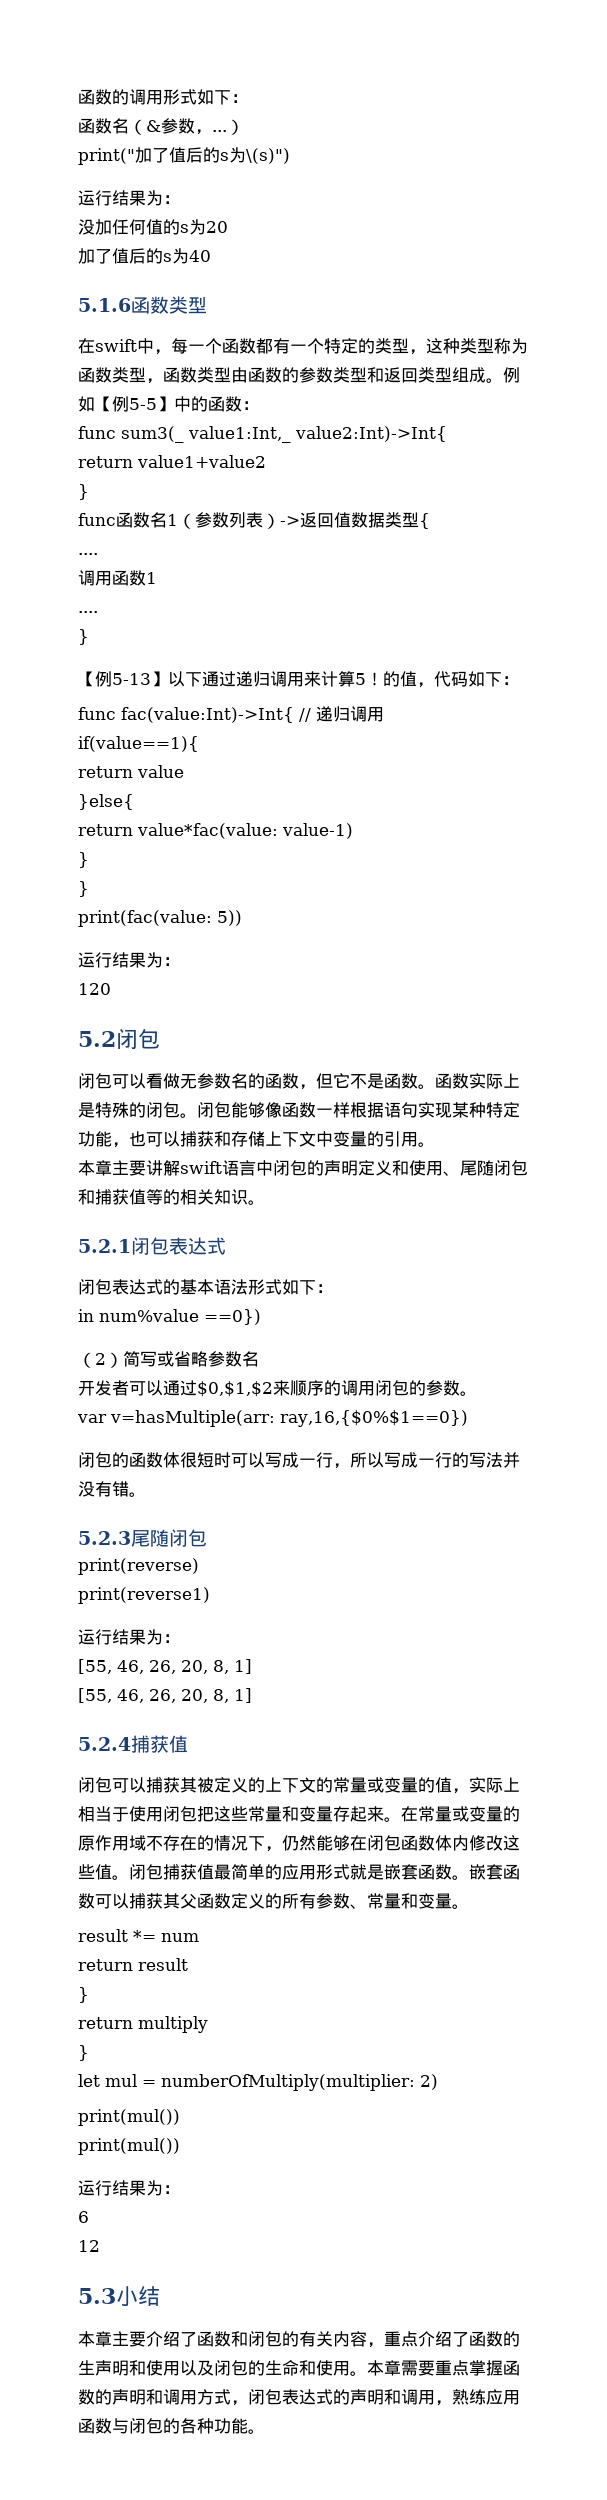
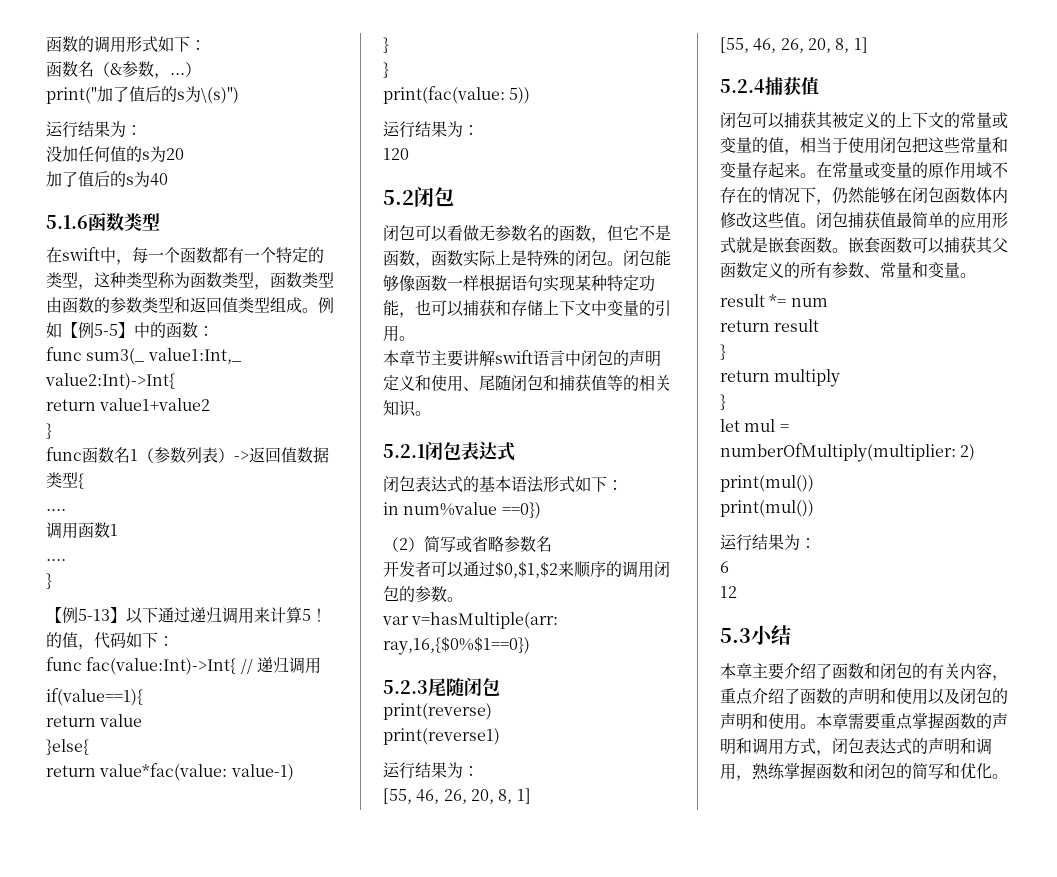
- 在swift中，每一个函数都有一个特定的类型，这种类型称为函数类型，函数类型由函数的参数类型和返回类型组成。
+ 在swift中，每一个函数都有一个特定的类型，这种类型称为函数类型，函数类型由函数的参数类型和返回值类型组成。
- 闭包可以看做无参数名的函数，但它不是函数。函数实际上是特殊的闭包。
+ 闭包可以看做无参数名的函数，但它不是函数，函数实际上是特殊的闭包。
- 本章主要讲解swift语言中闭包的声明定义和使用、尾随闭包和捕获值等的相关知识。
+ 本章节主要讲解swift语言中闭包的声明定义和使用、尾随闭包和捕获值等的相关知识。
- 闭包的函数体很短时可以写成一行，所以写成一行的写法并没有错。
- 闭包可以捕获其被定义的上下文的常量或变量的值，实际上相当于使用闭包把这些常量和变量存起来。
+ 闭包可以捕获其被定义的上下文的常量或变量的值，相当于使用闭包把这些常量和变量存起来。
- 本章主要介绍了函数和闭包的有关内容，重点介绍了函数的生声明和使用以及闭包的生命和使用。
+ 本章主要介绍了函数和闭包的有关内容，重点介绍了函数的声明和使用以及闭包的声明和使用。
- 本章需要重点掌握函数的声明和调用方式，闭包表达式的声明和调用，熟练应用函数与闭包的各种功能。
+ 本章需要重点掌握函数的声明和调用方式，闭包表达式的声明和调用，熟练掌握函数和闭包的简写和优化。

